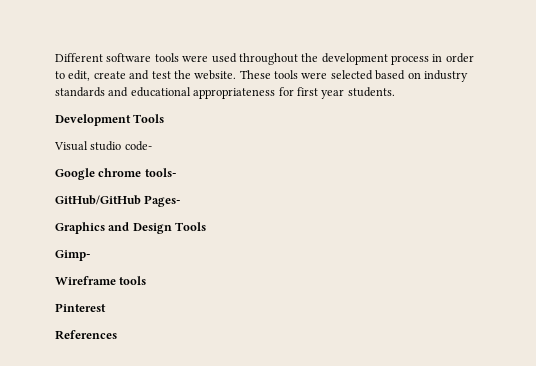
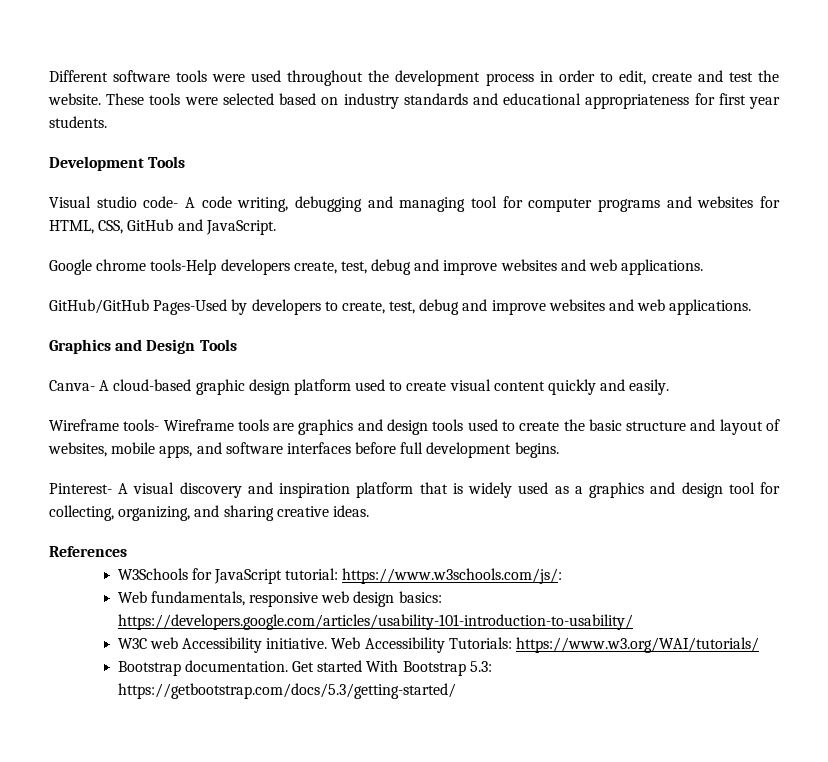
- Visual studio code-
- Google chrome tools-
- GitHub/GitHub Pages-
+ Visual studio code- A code writing, debugging and managing tool for computer programs and websites for HTML, CSS, GitHub and JavaScript.
+ Google chrome tools-Help developers create, test, debug and improve websites and web applications.
+ GitHub/GitHub Pages-Used by developers to create, test, debug and improve websites and web applications.
  Graphics and Design Tools
- Gimp-
- Wireframe tools
- Pinterest
+ Canva- A cloud-based graphic design platform used to create visual content quickly and easily.
+ Wireframe tools- Wireframe tools are graphics and design tools used to create the basic structure and layout of websites, mobile apps, and software interfaces before full development begins.
+ Pinterest- A visual discovery and inspiration platform that is widely used as a graphics and design tool for collecting, organizing, and sharing creative ideas.
  References
+ W3Schools for JavaScript tutorial: https://www.w3schools.com/js/:
+ Web fundamentals, responsive web design basics: https://developers.google.com/articles/usability-101-introduction-to-usability/
+ W3C web Accessibility initiative. Web Accessibility Tutorials: https://www.w3.org/WAI/tutorials/
+ Bootstrap documentation. Get started With Bootstrap 5.3: https://getbootstrap.com/docs/5.3/getting-started/

